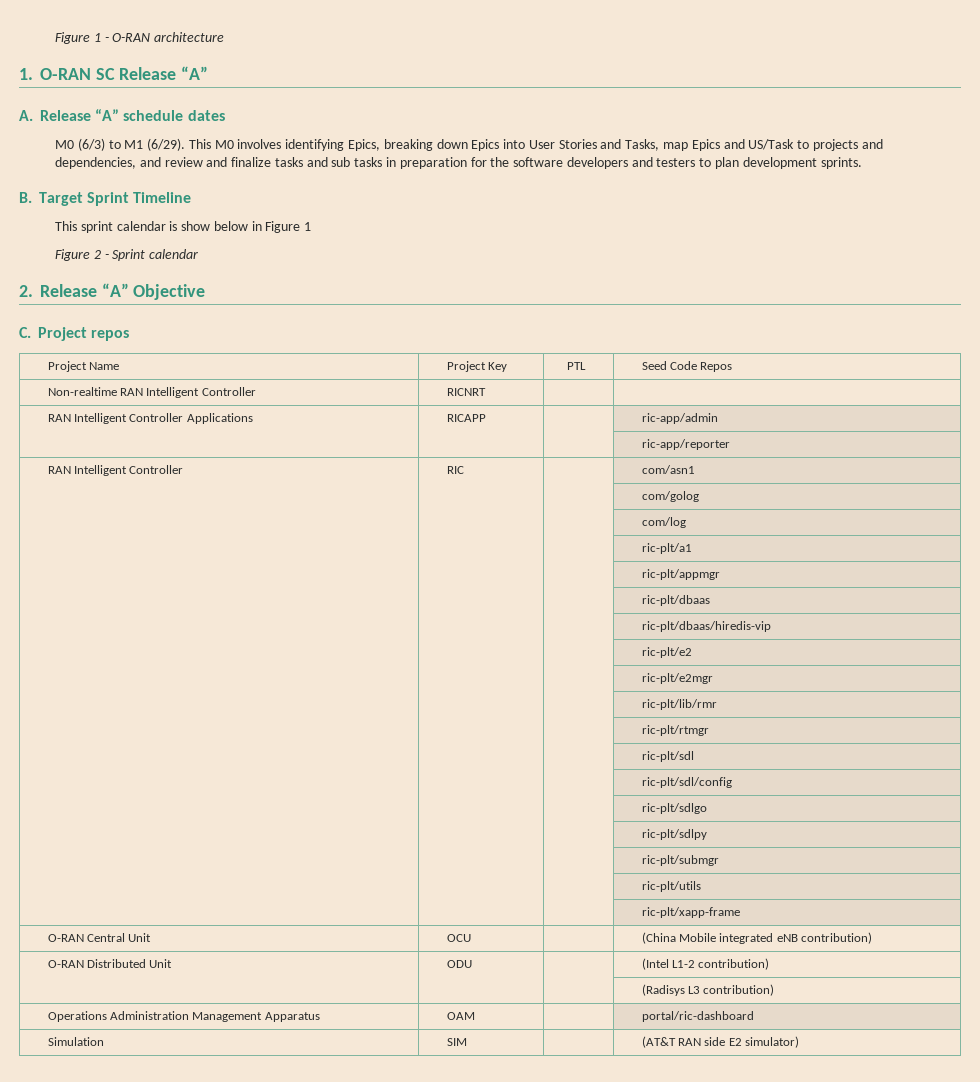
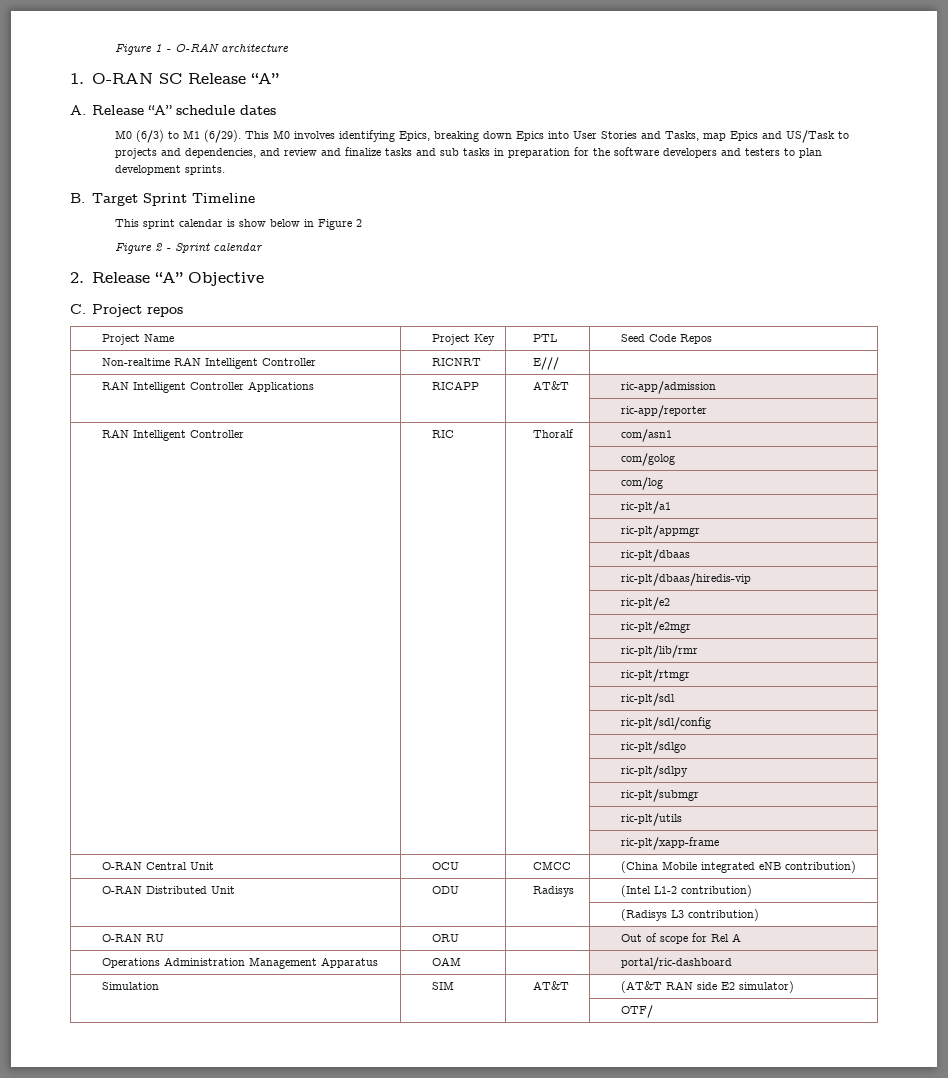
- This sprint calendar is show below in Figure 1
+ This sprint calendar is show below in Figure 2
- Non-realtime RAN Intelligent Controller | RICNRT | |
+ Non-realtime RAN Intelligent Controller | RICNRT | E/// |
- RAN Intelligent Controller Applications | RICAPP | | ric-app/admin
+ RAN Intelligent Controller Applications | RICAPP | AT&T | ric-app/admission
- RAN Intelligent Controller | RIC | | com/asn1
+ RAN Intelligent Controller | RIC | Thoralf | com/asn1
- O-RAN Central Unit | OCU | | (China Mobile integrated eNB contribution)
+ O-RAN Central Unit | OCU | CMCC | (China Mobile integrated eNB contribution)
- O-RAN Distributed Unit | ODU | | (Intel L1-2 contribution)
+ O-RAN Distributed Unit | ODU | Radisys | (Intel L1-2 contribution)
+ O-RAN RU | ORU | | Out of scope for Rel A
- Simulation | SIM | | (AT&T RAN side E2 simulator)
+ Simulation | SIM | AT&T | (AT&T RAN side E2 simulator)
+ | | | OTF/

